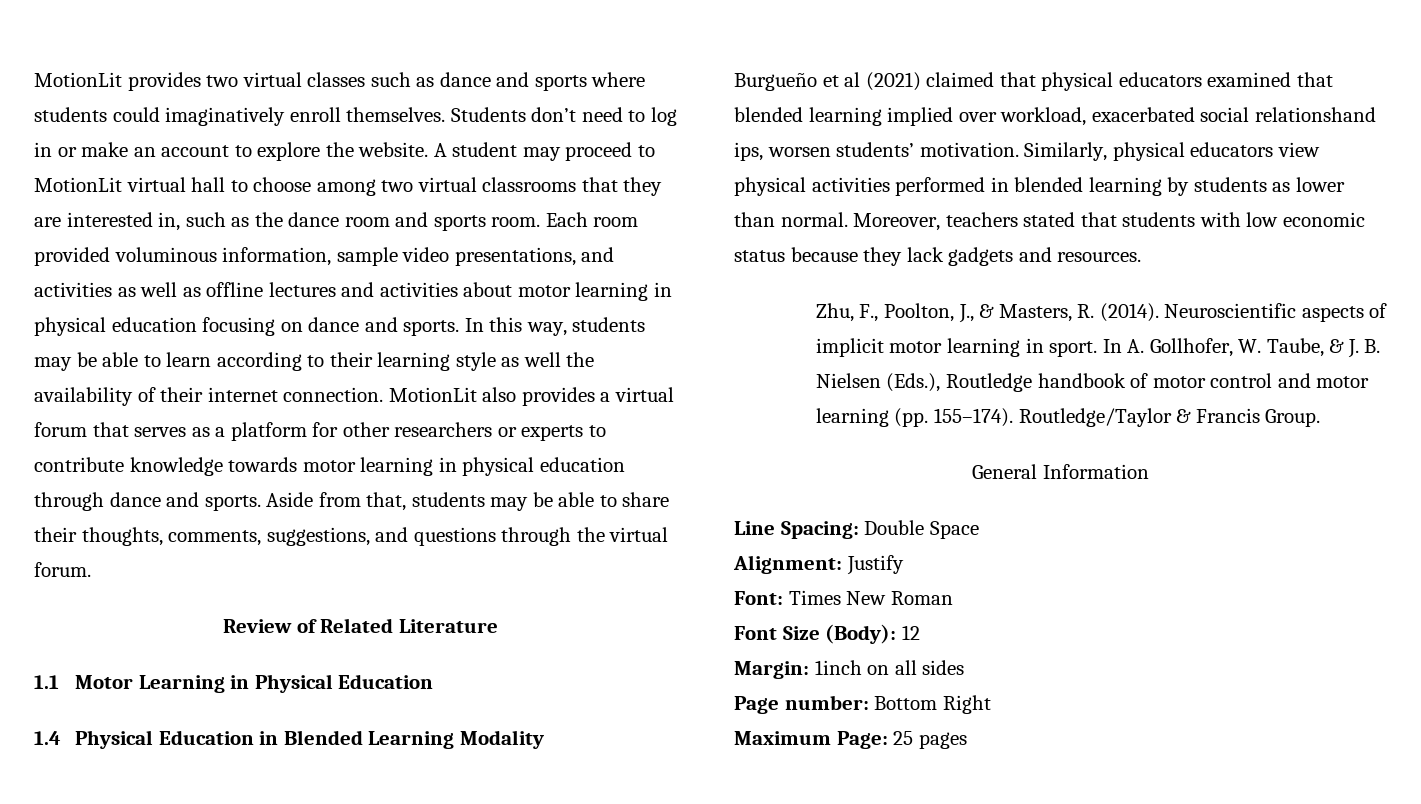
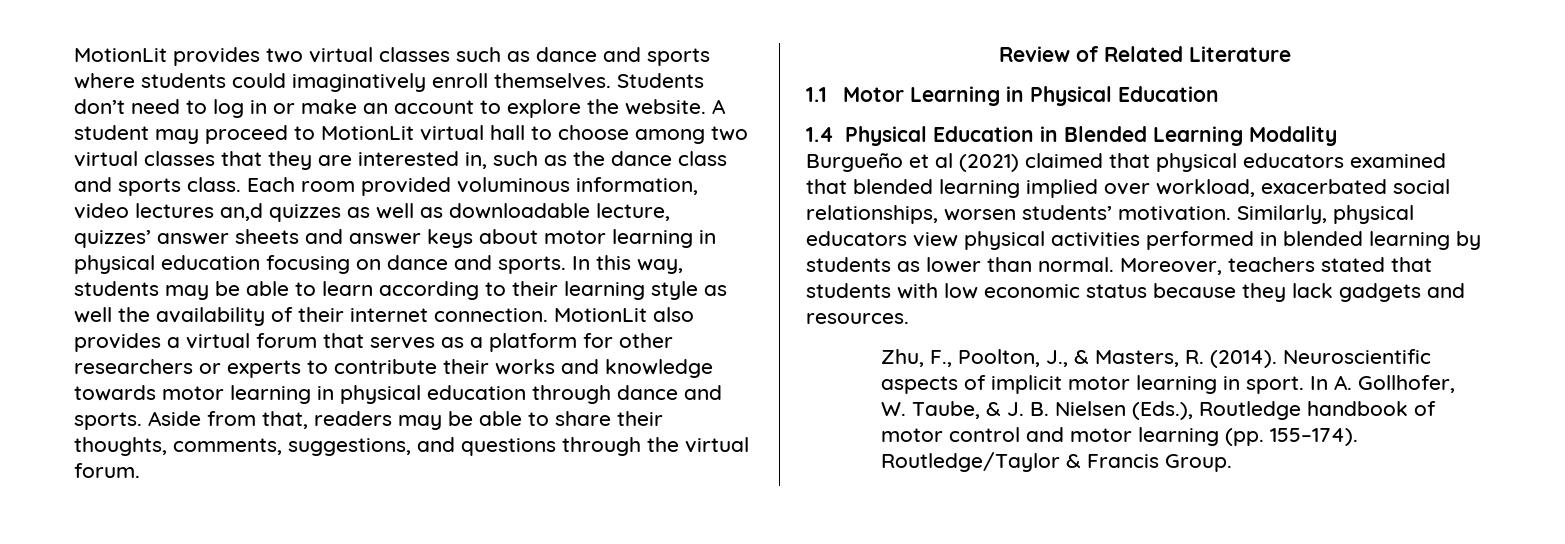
- A student may proceed to MotionLit virtual hall to choose among two virtual classrooms that they are interested in, such as the dance room and sports room.
+ A student may proceed to MotionLit virtual hall to choose among two virtual classes that they are interested in, such as the dance class and sports class.
- Each room provided voluminous information, sample video presentations, and activities as well as offline lectures and activities about motor learning in physical education focusing on dance and sports.
+ Each room provided voluminous information, video lectures an,d quizzes as well as downloadable lecture, quizzes’ answer sheets and answer keys about motor learning in physical education focusing on dance and sports.
- MotionLit also provides a virtual forum that serves as a platform for other researchers or experts to contribute knowledge towards motor learning in physical education through dance and sports.
+ MotionLit also provides a virtual forum that serves as a platform for other researchers or experts to contribute their works and knowledge towards motor learning in physical education through dance and sports.
- Aside from that, students may be able to share their thoughts, comments, suggestions, and questions through the virtual forum.
+ Aside from that, readers may be able to share their thoughts, comments, suggestions, and questions through the virtual forum.
- Burgueño et al (2021) claimed that physical educators examined that blended learning implied over workload, exacerbated social relationshand ips, worsen students’ motivation.
+ Burgueño et al (2021) claimed that physical educators examined that blended learning implied over workload, exacerbated social relationships, worsen students’ motivation.
- General Information
- Line Spacing: Double Space
- Alignment: Justify
- Font: Times New Roman
- Font Size (Body): 12
- Margin: 1inch on all sides
- Page number: Bottom Right
- Maximum Page: 25 pages

